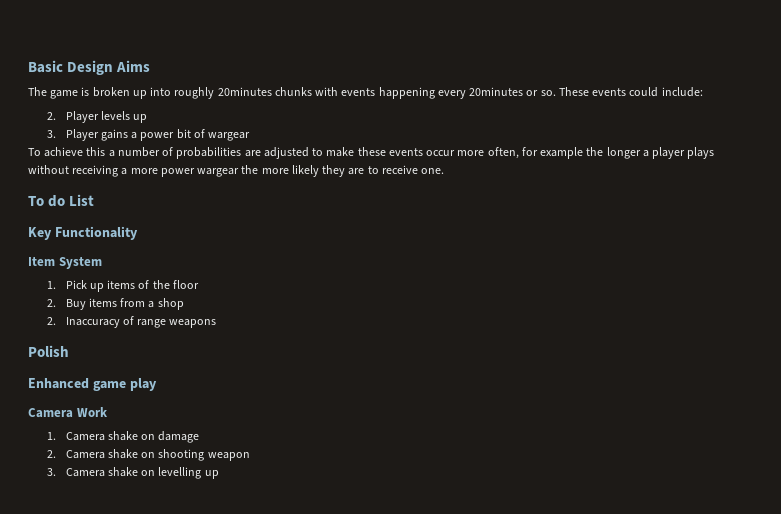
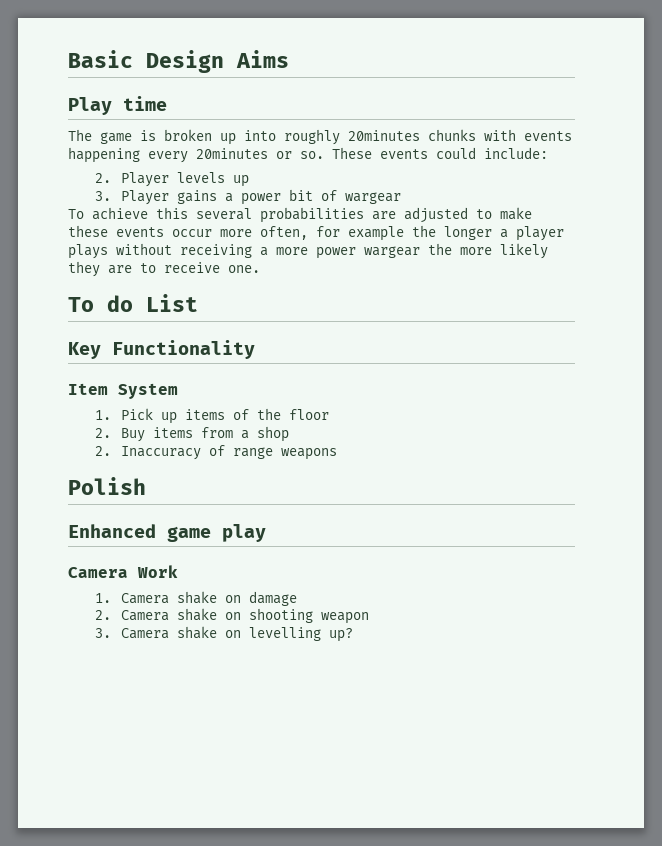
+ Play time
- To achieve this a number of probabilities are adjusted to make these events occur more often, for example the longer a player plays without receiving a more power wargear the more likely they are to receive one.
+ To achieve this several probabilities are adjusted to make these events occur more often, for example the longer a player plays without receiving a more power wargear the more likely they are to receive one.
- 3. Camera shake on levelling up
+ 3. Camera shake on levelling up?

